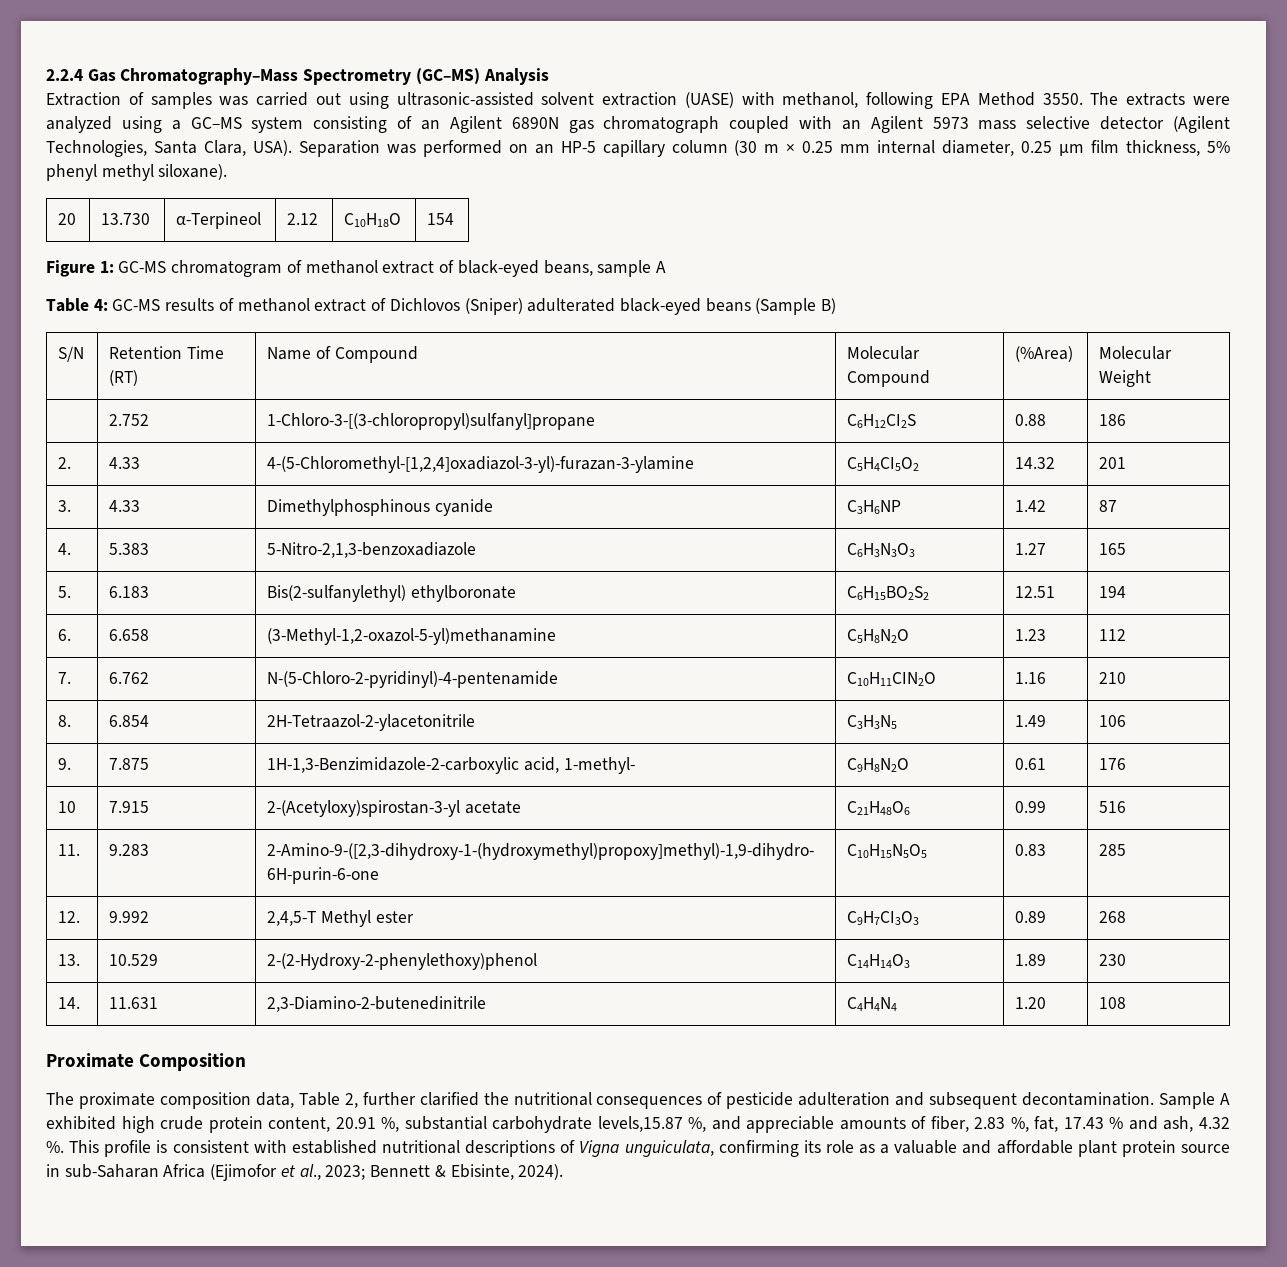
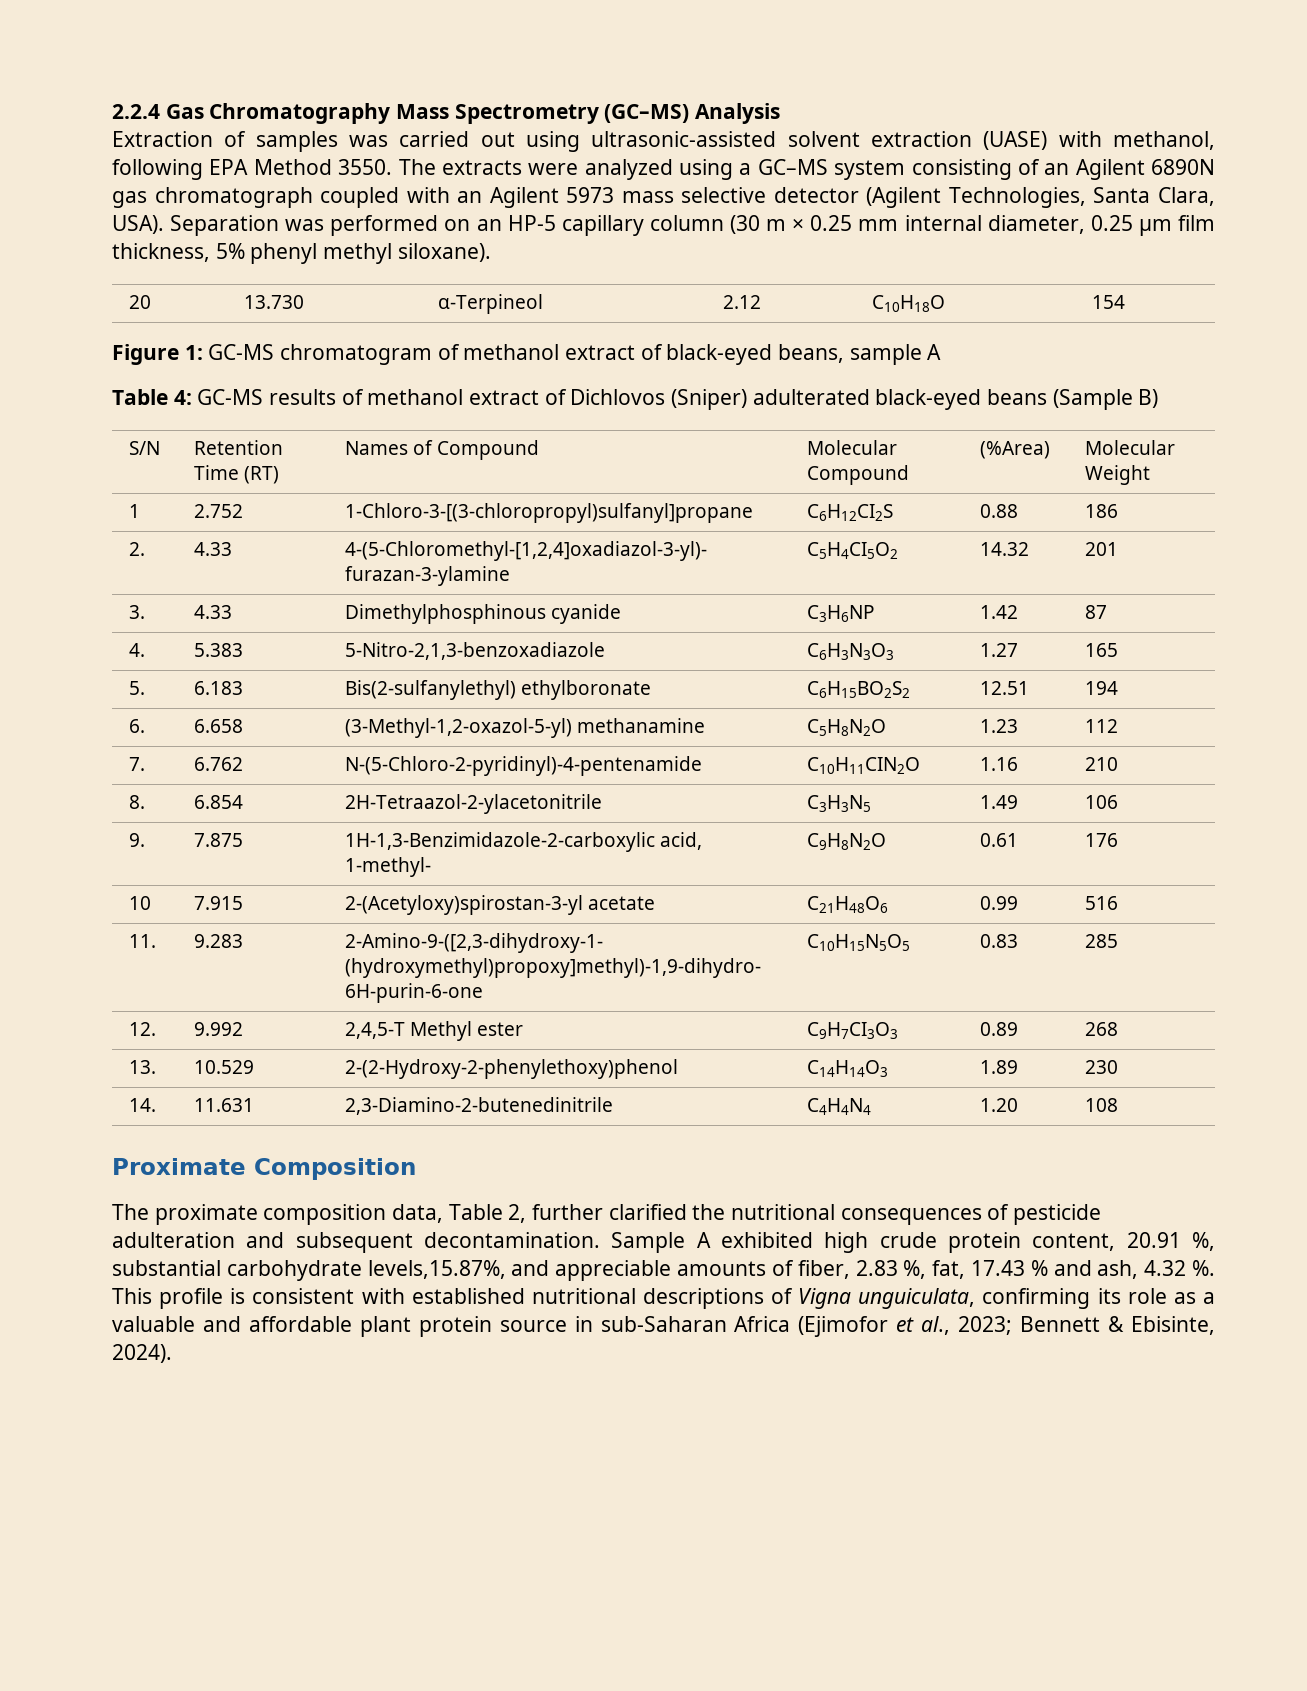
- 2.2.4 Gas Chromatography–Mass Spectrometry (GC–MS) Analysis
+ 2.2.4 Gas Chromatography Mass Spectrometry (GC–MS) Analysis
- S/N | Retention Time (RT) | Name of Compound | Molecular Compound | (%Area) | Molecular Weight
+ S/N | Retention Time (RT) | Names of Compound | Molecular Compound | (%Area) | Molecular Weight
- | 2.752 | 1-Chloro-3-[(3-chloropropyl)sulfanyl]propane | C6H12CI2S | 0.88 | 186
+ 1 | 2.752 | 1-Chloro-3-[(3-chloropropyl)sulfanyl]propane | C6H12CI2S | 0.88 | 186
- 6. | 6.658 | (3-Methyl-1,2-oxazol-5-yl)methanamine | C5H8N2O | 1.23 | 112
+ 6. | 6.658 | (3-Methyl-1,2-oxazol-5-yl) methanamine | C5H8N2O | 1.23 | 112
- Sample A exhibited high crude protein content, 20.91 %, substantial carbohydrate levels,15.87 %, and appreciable amounts of fiber, 2.83 %, fat, 17.43 % and ash, 4.32 %.
+ Sample A exhibited high crude protein content, 20.91 %, substantial carbohydrate levels,15.87%, and appreciable amounts of fiber, 2.83 %, fat, 17.43 % and ash, 4.32 %.

